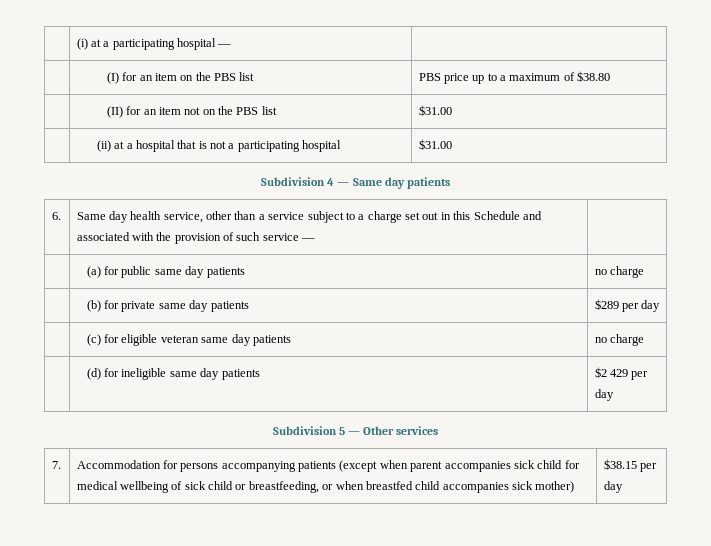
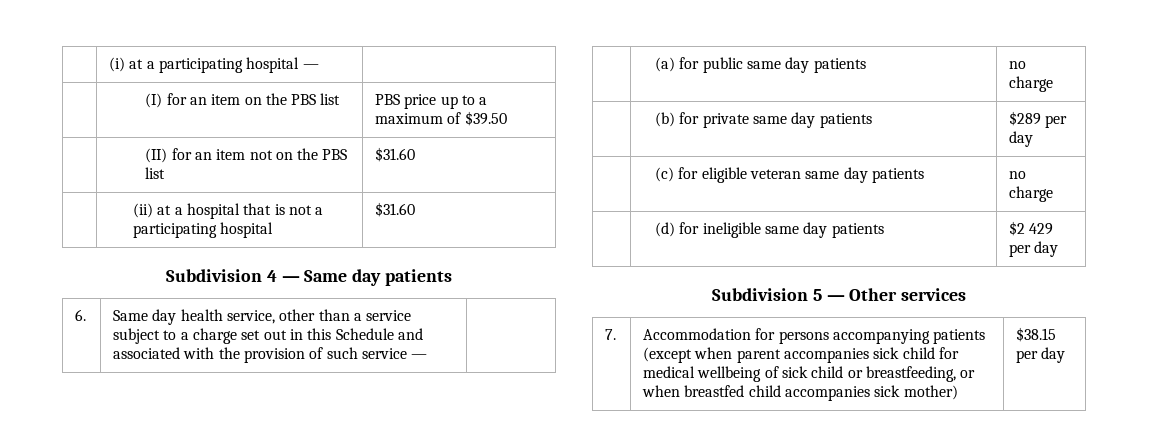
- | (I) for an item on the PBS list | PBS price up to a maximum of $38.80
+ | (I) for an item on the PBS list | PBS price up to a maximum of $39.50
- | (II) for an item not on the PBS list | $31.00
+ | (II) for an item not on the PBS list | $31.60
- | (ii) at a hospital that is not a participating hospital | $31.00
+ | (ii) at a hospital that is not a participating hospital | $31.60

